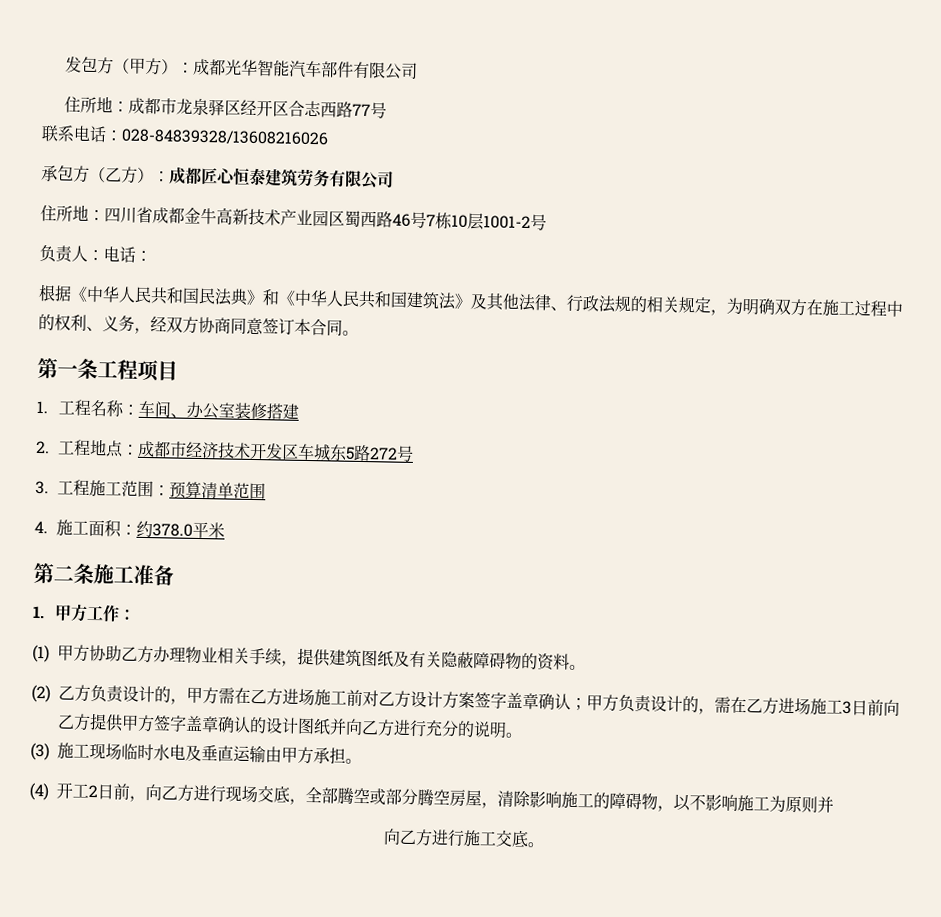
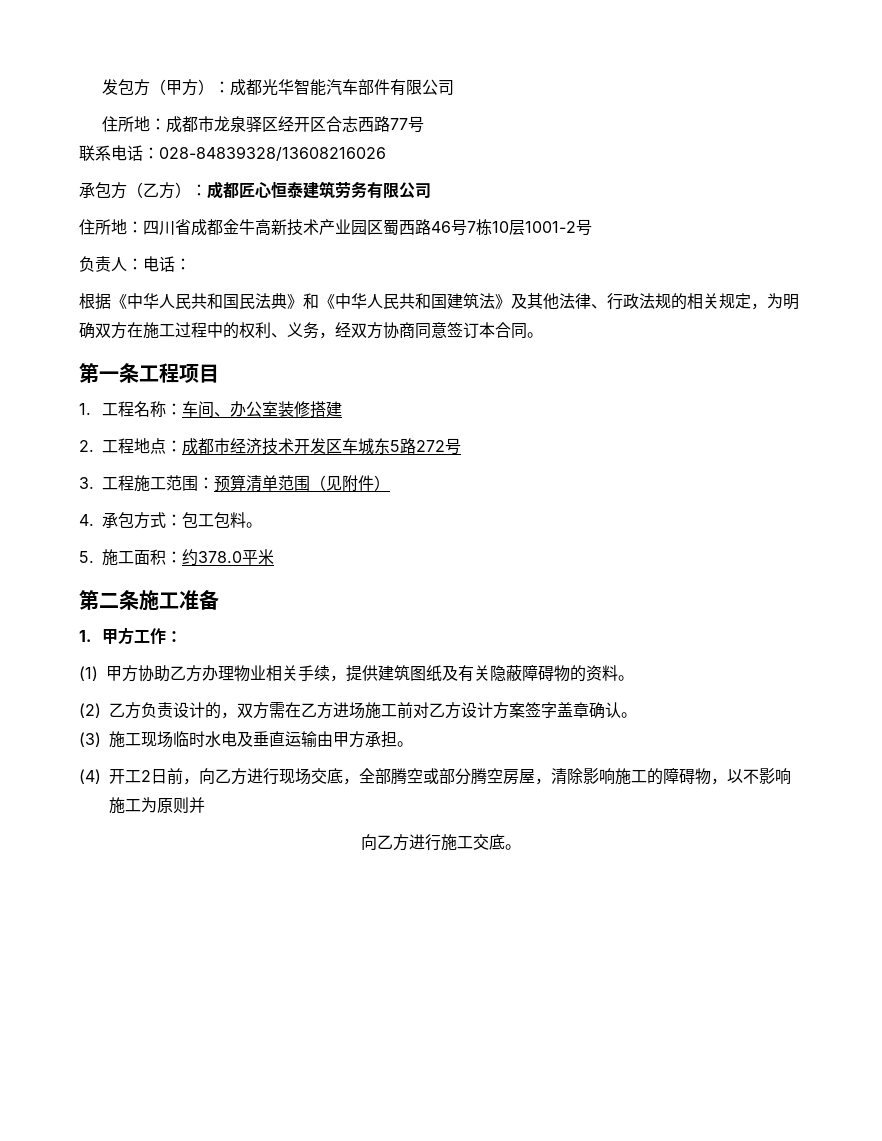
- 3.工程施工范围：预算清单范围
- 4.施工面积：约378.0平米
+ 3.工程施工范围：预算清单范围（见附件）
+ 4.承包方式：包工包料。
+ 5.施工面积：约378.0平米
- (2)乙方负责设计的，甲方需在乙方进场施工前对乙方设计方案签字盖章确认；甲方负责设计的，需在乙方进场施工3日前向乙方提供甲方签字盖章确认的设计图纸并向乙方进行充分的说明。
+ (2)乙方负责设计的，双方需在乙方进场施工前对乙方设计方案签字盖章确认。

